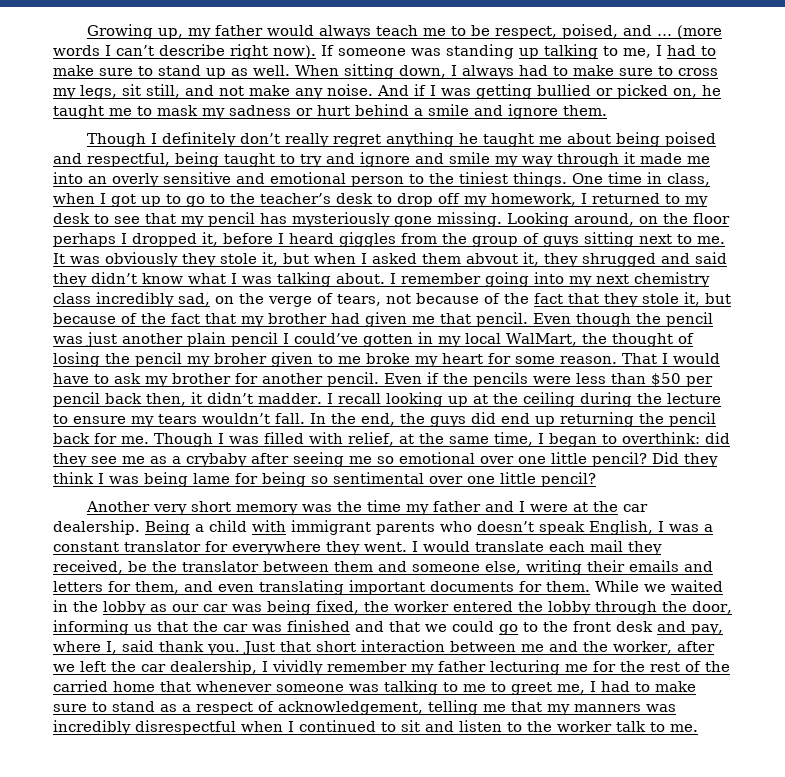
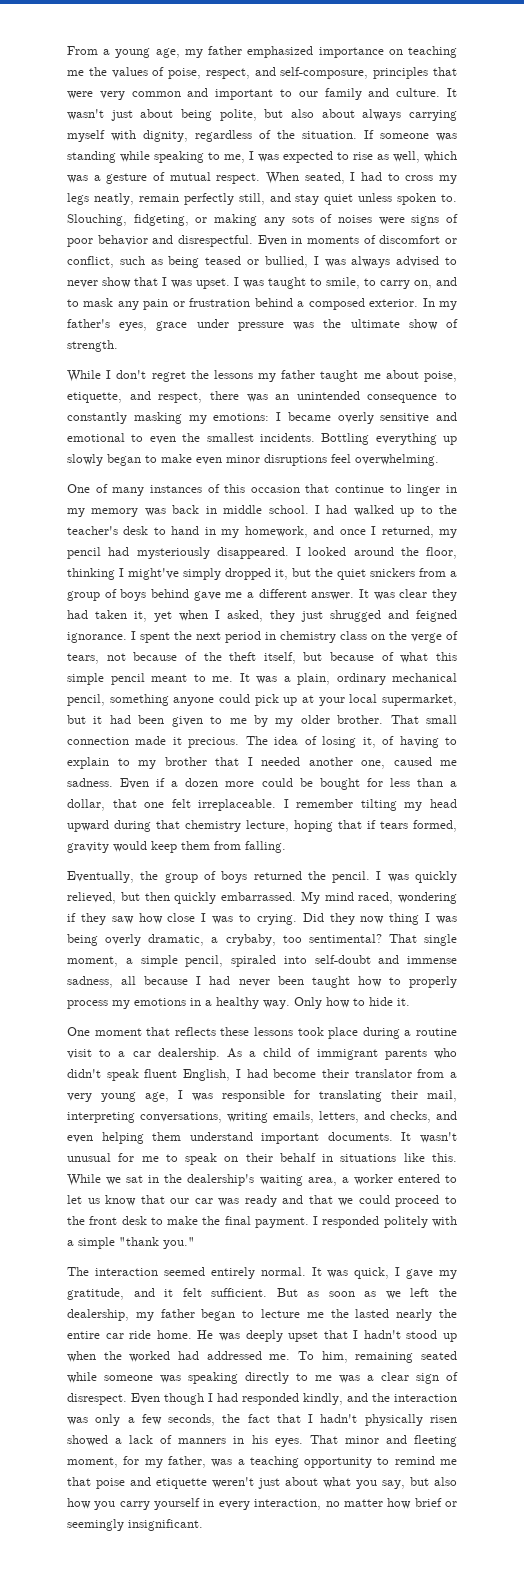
- Growing up, my father would always teach me to be respect, poised, and … (more words I can’t describe right now).
+ From a young age, my father emphasized importance on teaching me the values of poise, respect, and self-composure, principles that were very common and important to our family and culture. It wasn't just about being polite, but also about always carrying myself with dignity, regardless of the situation.
- If someone was standing up talking to me, I had to make sure to stand up as well. When sitting down, I always had to make sure to cross my legs, sit still, and not make any noise. And if I was getting bullied or picked on, he taught me to mask my sadness or hurt behind a smile and ignore them.
- Though I definitely don’t really regret anything he taught me about being poised and respectful, being taught to try and ignore and smile my way through it made me into an overly sensitive and emotional person to the tiniest things. One time in class, when I got up to go to the teacher’s desk to drop off my homework, I returned to my desk to see that my pencil has mysteriously gone missing. Looking around, on the floor perhaps I dropped it, before I heard giggles from the group of guys sitting next to me. It was obviously they stole it, but when I asked them abvout it, they shrugged and said they didn’t know what I was talking about. I remember going into my next chemistry class incredibly sad, on the verge of tears, not because of the fact that they stole it, but because of the fact that my brother had given me that pencil. Even though the pencil was just another plain pencil I could’ve gotten in my local WalMart, the thought of losing the pencil my broher given to me broke my heart for some reason. That I would have to ask my brother for another pencil. Even if the pencils were less than $50 per pencil back then, it didn’t madder. I recall looking up at the ceiling during the lecture to ensure my tears wouldn’t fall. In the end, the guys did end up returning the pencil back for me. Though I was filled with relief, at the same time, I began to overthink: did they see me as a crybaby after seeing me so emotional over one little pencil? Did they think I was being lame for being so sentimental over one little pencil?
- Another very short memory was the time my father and I were at the car dealership.
+ If someone was standing while speaking to me, I was expected to rise as well, which was a gesture of mutual respect. When seated, I had to cross my legs neatly, remain perfectly still, and stay quiet unless spoken to. Slouching, fidgeting, or making any sots of noises were signs of poor behavior and disrespectful. Even in moments of discomfort or conflict, such as being teased or bullied, I was always advised to never show that I was upset. I was taught to smile, to carry on, and to mask any pain or frustration behind a composed exterior. In my father's eyes, grace under pressure was the ultimate show of strength.
+ While I don't regret the lessons my father taught me about poise, etiquette, and respect, there was an unintended consequence to constantly masking my emotions: I became overly sensitive and emotional to even the smallest incidents. Bottling everything up slowly began to make even minor disruptions feel overwhelming.
+ One of many instances of this occasion that continue to linger in my memory was back in middle school. I had walked up to the teacher's desk to hand in my homework, and once I returned, my pencil had mysteriously disappeared. I looked around the floor, thinking I might've simply dropped it, but the quiet snickers from a group of boys behind gave me a different answer. It was clear they had taken it, yet when I asked, they just shrugged and feigned ignorance. I spent the next period in chemistry class on the verge of tears, not because of the theft itself, but because of what this simple pencil meant to me. It was a plain, ordinary mechanical pencil, something anyone could pick up at your local supermarket, but it had been given to me by my older brother. That small connection made it precious. The idea of losing it, of having to explain to my brother that I needed another one, caused me sadness. Even if a dozen more could be bought for less than a dollar, that one felt irreplaceable. I remember tilting my head upward during that chemistry lecture, hoping that if tears formed, gravity would keep them from falling.
+ Eventually, the group of boys returned the pencil. I was quickly relieved, but then quickly embarrassed. My mind raced, wondering if they saw how close I was to crying. Did they now thing I was being overly dramatic, a crybaby, too sentimental? That single moment, a simple pencil, spiraled into self-doubt and immense sadness, all because I had never been taught how to properly process my emotions in a healthy way. Only how to hide it.
+ One moment that reflects these lessons took place during a routine visit to a car dealership.
- Being a child with immigrant parents who doesn’t speak English, I was a constant translator for everywhere they went. I would translate each mail they received, be the translator between them and someone else, writing their emails and letters for them, and even translating important documents for them.
+ As a child of immigrant parents who didn't speak fluent English, I had become their translator from a very young age, I was responsible for translating their mail, interpreting conversations, writing emails, letters, and checks, and even helping them understand important documents. It wasn't unusual for me to speak on their behalf in situations like this.
- While we waited in the lobby as our car was being fixed, the worker entered the lobby through the door, informing us that the car was finished and that we could go to the front desk and pay, where I, said thank you. Just that short interaction between me and the worker, after we left the car dealership, I vividly remember my father lecturing me for the rest of the carried home that whenever someone was talking to me to greet me, I had to make sure to stand as a respect of acknowledgement, telling me that my manners was incredibly disrespectful when I continued to sit and listen to the worker talk to me.
+ While we sat in the dealership's waiting area, a worker entered to let us know that our car was ready and that we could proceed to the front desk to make the final payment. I responded politely with a simple "thank you."
+ The interaction seemed entirely normal. It was quick, I gave my gratitude, and it felt sufficient. But as soon as we left the dealership, my father began to lecture me the lasted nearly the entire car ride home. He was deeply upset that I hadn't stood up when the worked had addressed me. To him, remaining seated while someone was speaking directly to me was a clear sign of disrespect. Even though I had responded kindly, and the interaction was only a few seconds, the fact that I hadn't physically risen showed a lack of manners in his eyes. That minor and fleeting moment, for my father, was a teaching opportunity to remind me that poise and etiquette weren't just about what you say, but also how you carry yourself in every interaction, no matter how brief or seemingly insignificant.

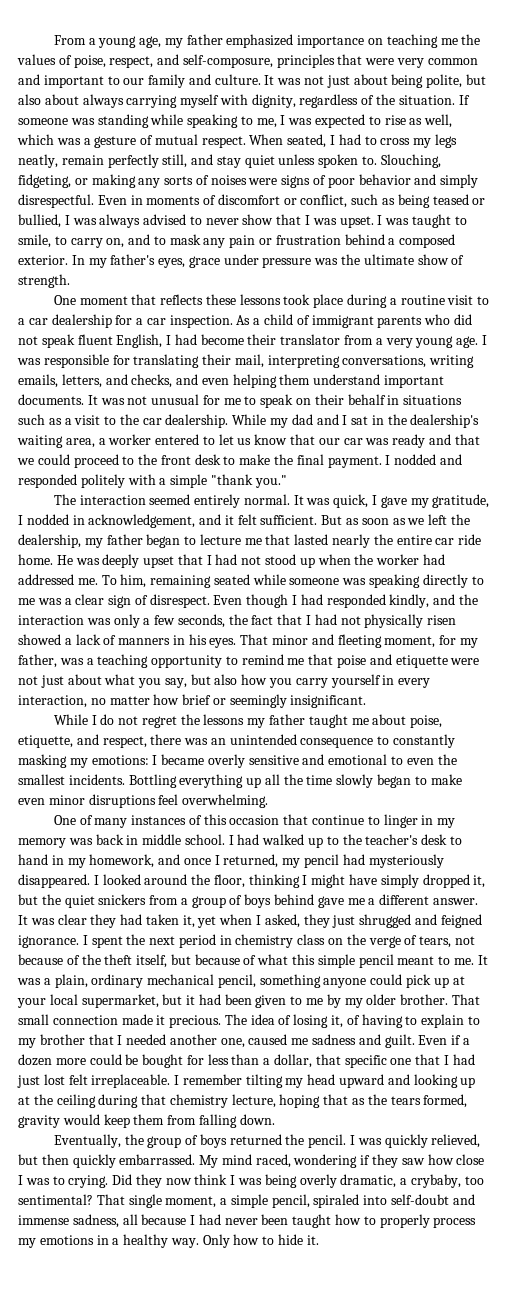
- It wasn't just about being polite, but also about always carrying myself with dignity, regardless of the situation.
+ It was not just about being polite, but also about always carrying myself with dignity, regardless of the situation.
- Slouching, fidgeting, or making any sots of noises were signs of poor behavior and disrespectful.
+ Slouching, fidgeting, or making any sorts of noises were signs of poor behavior and simply disrespectful.
+ One moment that reflects these lessons took place during a routine visit to a car dealership for a car inspection. As a child of immigrant parents who did not speak fluent English, I had become their translator from a very young age. I was responsible for translating their mail, interpreting conversations, writing emails, letters, and checks, and even helping them understand important documents. It was not unusual for me to speak on their behalf in situations such as a visit to the car dealership. While my dad and I sat in the dealership's waiting area, a worker entered to let us know that our car was ready and that we could proceed to the front desk to make the final payment. I nodded and responded politely with a simple "thank you."
+ The interaction seemed entirely normal. It was quick, I gave my gratitude, I nodded in acknowledgement, and it felt sufficient. But as soon as we left the dealership, my father began to lecture me that lasted nearly the entire car ride home. He was deeply upset that I had not stood up when the worker had addressed me. To him, remaining seated while someone was speaking directly to me was a clear sign of disrespect. Even though I had responded kindly, and the interaction was only a few seconds, the fact that I had not physically risen showed a lack of manners in his eyes. That minor and fleeting moment, for my father, was a teaching opportunity to remind me that poise and etiquette were not just about what you say, but also how you carry yourself in every interaction, no matter how brief or seemingly insignificant.
- While I don't regret the lessons my father taught me about poise, etiquette, and respect, there was an unintended consequence to constantly masking my emotions: I became overly sensitive and emotional to even the smallest incidents.
+ While I do not regret the lessons my father taught me about poise, etiquette, and respect, there was an unintended consequence to constantly masking my emotions: I became overly sensitive and emotional to even the smallest incidents.
- Bottling everything up slowly began to make even minor disruptions feel overwhelming.
+ Bottling everything up all the time slowly began to make even minor disruptions feel overwhelming.
- I looked around the floor, thinking I might've simply dropped it, but the quiet snickers from a group of boys behind gave me a different answer.
+ I looked around the floor, thinking I might have simply dropped it, but the quiet snickers from a group of boys behind gave me a different answer.
- The idea of losing it, of having to explain to my brother that I needed another one, caused me sadness.
+ The idea of losing it, of having to explain to my brother that I needed another one, caused me sadness and guilt.
- Even if a dozen more could be bought for less than a dollar, that one felt irreplaceable.
+ Even if a dozen more could be bought for less than a dollar, that specific one that I had just lost felt irreplaceable.
- I remember tilting my head upward during that chemistry lecture, hoping that if tears formed, gravity would keep them from falling.
+ I remember tilting my head upward and looking up at the ceiling during that chemistry lecture, hoping that as the tears formed, gravity would keep them from falling down.
- Did they now thing I was being overly dramatic, a crybaby, too sentimental?
+ Did they now think I was being overly dramatic, a crybaby, too sentimental?
- One moment that reflects these lessons took place during a routine visit to a car dealership. As a child of immigrant parents who didn't speak fluent English, I had become their translator from a very young age, I was responsible for translating their mail, interpreting conversations, writing emails, letters, and checks, and even helping them understand important documents. It wasn't unusual for me to speak on their behalf in situations like this. While we sat in the dealership's waiting area, a worker entered to let us know that our car was ready and that we could proceed to the front desk to make the final payment. I responded politely with a simple "thank you."
- The interaction seemed entirely normal. It was quick, I gave my gratitude, and it felt sufficient. But as soon as we left the dealership, my father began to lecture me the lasted nearly the entire car ride home. He was deeply upset that I hadn't stood up when the worked had addressed me. To him, remaining seated while someone was speaking directly to me was a clear sign of disrespect. Even though I had responded kindly, and the interaction was only a few seconds, the fact that I hadn't physically risen showed a lack of manners in his eyes. That minor and fleeting moment, for my father, was a teaching opportunity to remind me that poise and etiquette weren't just about what you say, but also how you carry yourself in every interaction, no matter how brief or seemingly insignificant.

